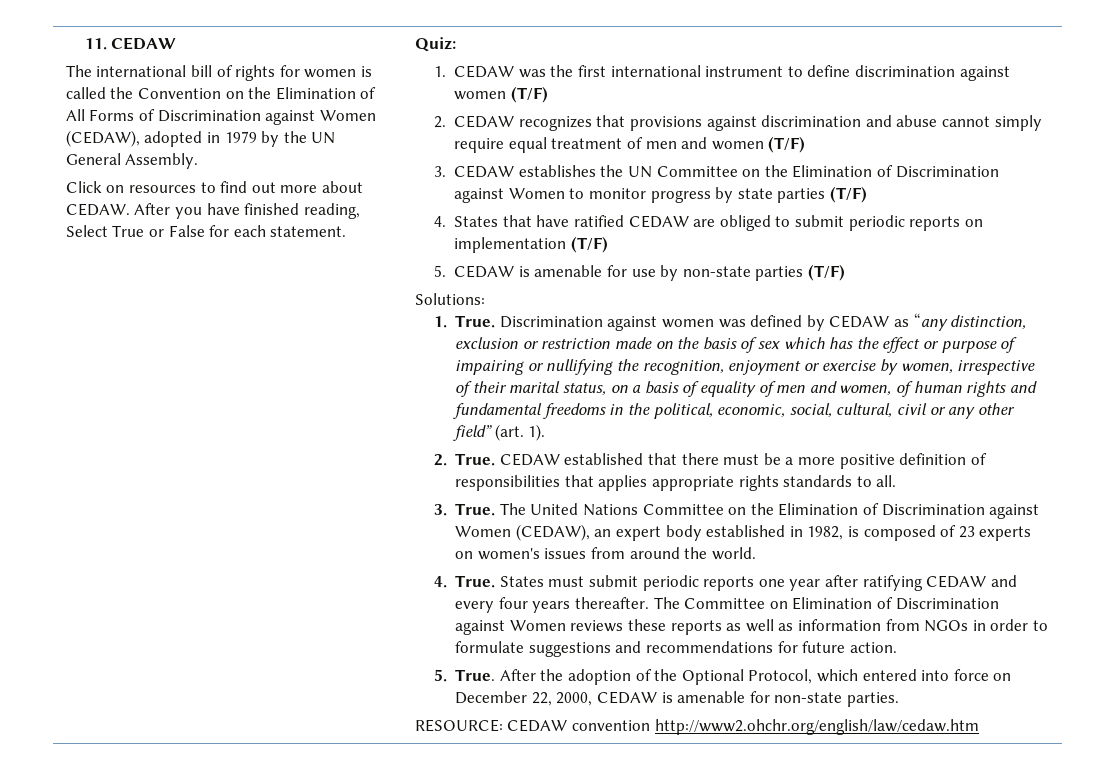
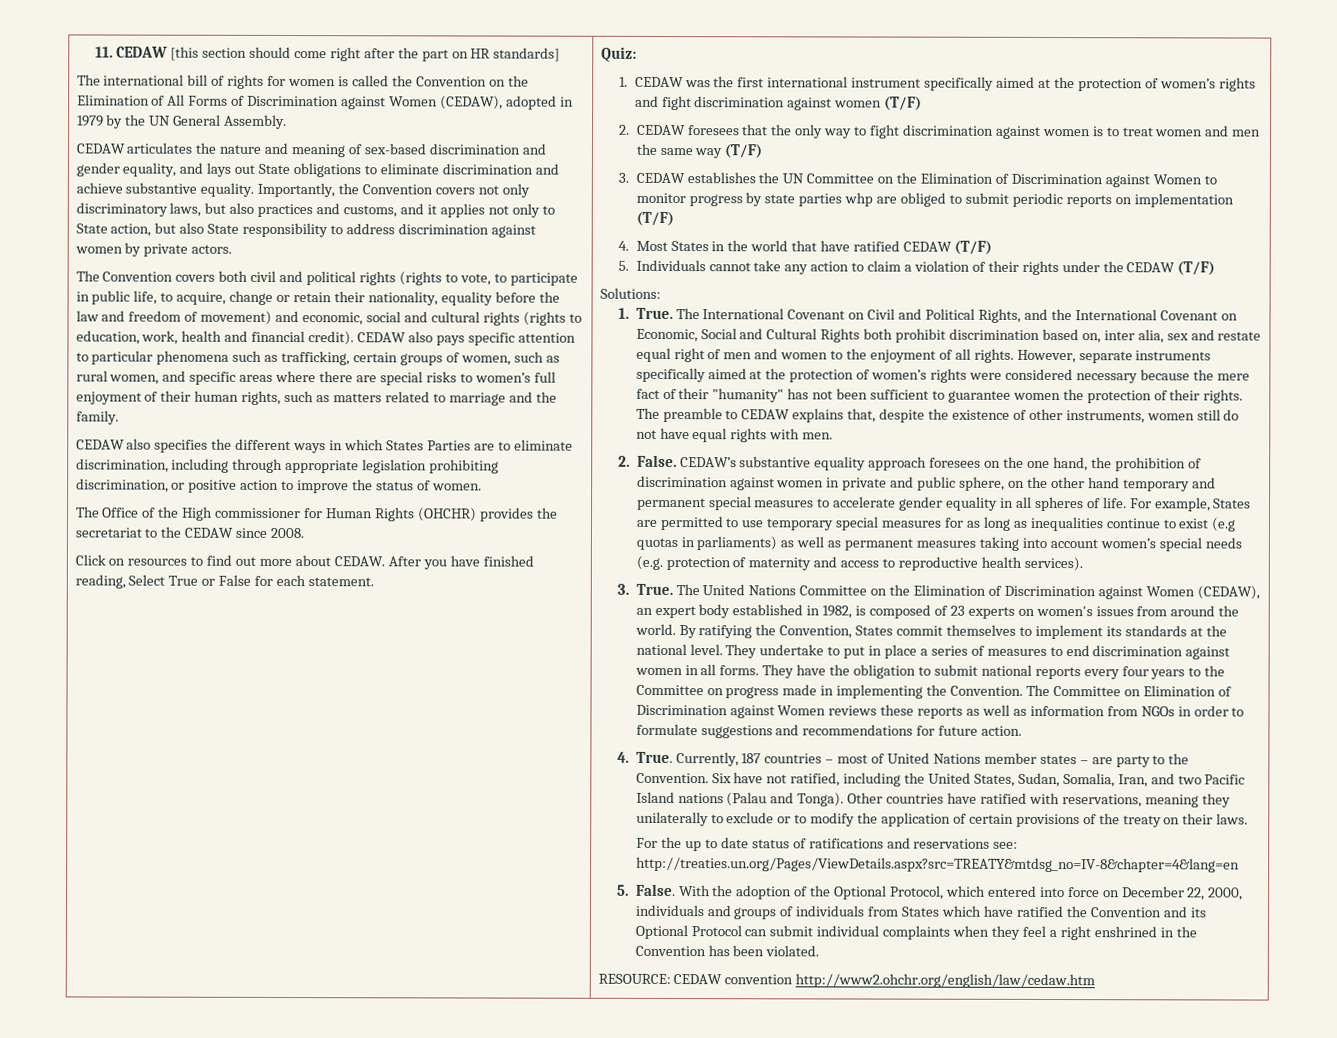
- 11. CEDAW
+ 11. CEDAW [this section should come right after the part on HR standards]
+ CEDAW articulates the nature and meaning of sex-based discrimination and gender equality, and lays out State obligations to eliminate discrimination and achieve substantive equality. Importantly, the Convention covers not only discriminatory laws, but also practices and customs, and it applies not only to State action, but also State responsibility to address discrimination against women by private actors.
+ The Convention covers both civil and political rights (rights to vote, to participate in public life, to acquire, change or retain their nationality, equality before the law and freedom of movement) and economic, social and cultural rights (rights to education, work, health and financial credit). CEDAW also pays specific attention to particular phenomena such as trafficking, certain groups of women, such as rural women, and specific areas where there are special risks to women’s full enjoyment of their human rights, such as matters related to marriage and the family.
+ CEDAW also specifies the different ways in which States Parties are to eliminate discrimination, including through appropriate legislation prohibiting discrimination, or positive action to improve the status of women.
+ The Office of the High commissioner for Human Rights (OHCHR) provides the secretariat to the CEDAW since 2008.
- 1. CEDAW was the first international instrument to define discrimination against women (T/F)
+ 1. CEDAW was the first international instrument specifically aimed at the protection of women’s rights and fight discrimination against women (T/F)
- 2. CEDAW recognizes that provisions against discrimination and abuse cannot simply require equal treatment of men and women (T/F)
+ 2. CEDAW foresees that the only way to fight discrimination against women is to treat women and men the same way (T/F)
- 3. CEDAW establishes the UN Committee on the Elimination of Discrimination against Women to monitor progress by state parties (T/F)
- 4. States that have ratified CEDAW are obliged to submit periodic reports on implementation (T/F)
+ 3. CEDAW establishes the UN Committee on the Elimination of Discrimination against Women to monitor progress by state parties whp are obliged to submit periodic reports on implementation (T/F)
- 5. CEDAW is amenable for use by non-state parties (T/F)
+ 4. Most States in the world that have ratified CEDAW (T/F)
+ 5. Individuals cannot take any action to claim a violation of their rights under the CEDAW (T/F)
  Solutions:
- 1. True. Discrimination against women was defined by CEDAW as “any distinction, exclusion or restriction made on the basis of sex which has the effect or purpose of impairing or nullifying the recognition, enjoyment or exercise by women, irrespective of their marital status, on a basis of equality of men and women, of human rights and fundamental freedoms in the political, economic, social, cultural, civil or any other field” (art. 1).
- 2. True. CEDAW established that there must be a more positive definition of responsibilities that applies appropriate rights standards to all.
+ 1. True. The International Covenant on Civil and Political Rights, and the International Covenant on Economic, Social and Cultural Rights both prohibit discrimination based on, inter alia, sex and restate equal right of men and women to the enjoyment of all rights. However, separate instruments specifically aimed at the protection of women’s rights were considered necessary because the mere fact of their "humanity" has not been sufficient to guarantee women the protection of their rights. The preamble to CEDAW explains that, despite the existence of other instruments, women still do not have equal rights with men.
+ 2. False. CEDAW’s substantive equality approach foresees on the one hand, the prohibition of discrimination against women in private and public sphere, on the other hand temporary and permanent special measures to accelerate gender equality in all spheres of life. For example, States are permitted to use temporary special measures for as long as inequalities continue to exist (e.g quotas in parliaments) as well as permanent measures taking into account women’s special needs (e.g. protection of maternity and access to reproductive health services).
- The United Nations Committee on the Elimination of Discrimination against Women (CEDAW), an expert body established in 1982, is composed of 23 experts on women's issues from around the world.
- 4. True. States must submit periodic reports one year after ratifying CEDAW and every four years thereafter.
+ The United Nations Committee on the Elimination of Discrimination against Women (CEDAW), an expert body established in 1982, is composed of 23 experts on women's issues from around the world. By ratifying the Convention, States commit themselves to implement its standards at the national level. They undertake to put in place a series of measures to end discrimination against women in all forms. They have the obligation to submit national reports every four years to the Committee on progress made in implementing the Convention.
- 5. True. After the adoption of the Optional Protocol, which entered into force on December 22, 2000, CEDAW is amenable for non-state parties.
+ 4. True. Currently, 187 countries – most of United Nations member states – are party to the Convention. Six have not ratified, including the United States, Sudan, Somalia, Iran, and two Pacific Island nations (Palau and Tonga). Other countries have ratified with reservations, meaning they unilaterally to exclude or to modify the application of certain provisions of the treaty on their laws.
+ For the up to date status of ratifications and reservations see: http://treaties.un.org/Pages/ViewDetails.aspx?src=TREATY&mtdsg_no=IV-8&chapter=4&lang=en
+ 5. False. With the adoption of the Optional Protocol, which entered into force on December 22, 2000, individuals and groups of individuals from States which have ratified the Convention and its Optional Protocol can submit individual complaints when they feel a right enshrined in the Convention has been violated.

